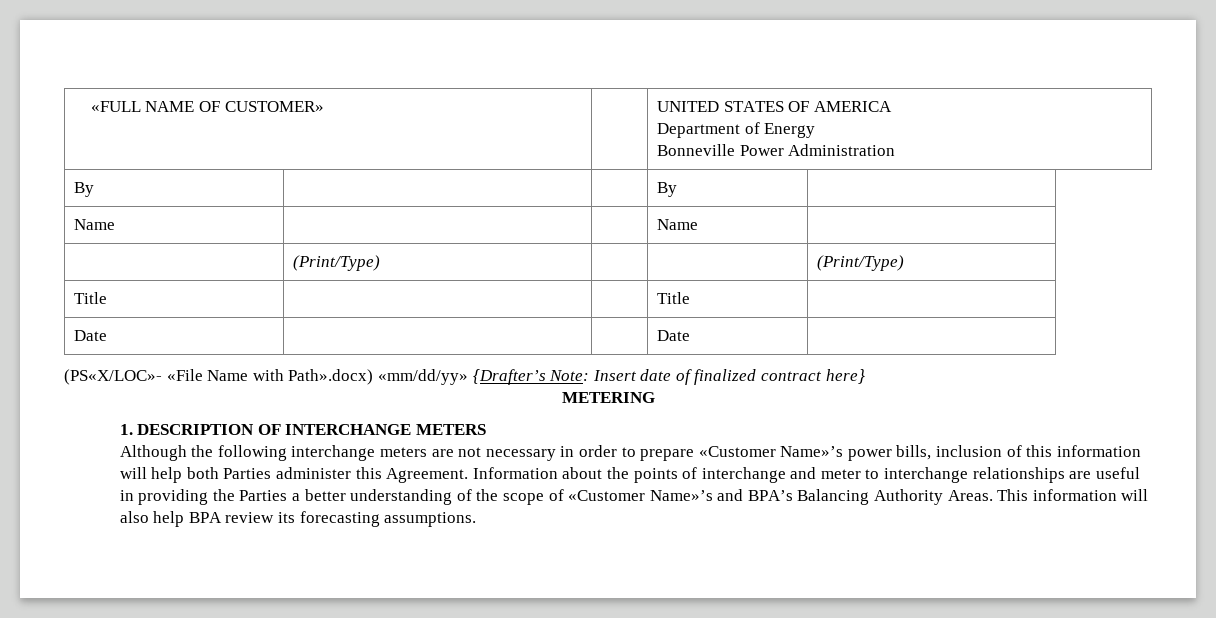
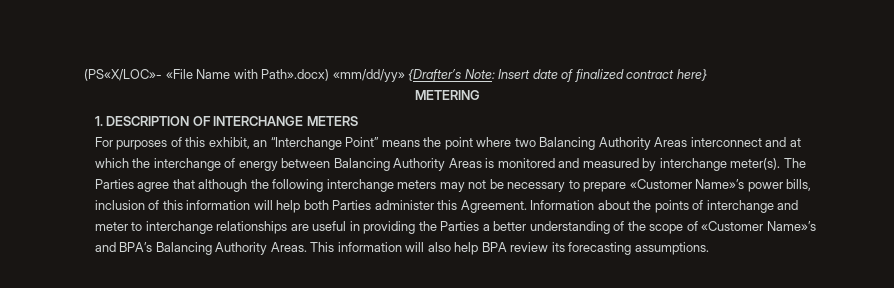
- «FULL NAME OF CUSTOMER» | | UNITED STATES OF AMERICA
- Department of Energy
- Bonneville Power Administration
- By | | | By |
- Name | | | Name |
- | (Print/Type) | | | (Print/Type)
- Title | | | Title |
- Date | | | Date |
- Although the following interchange meters are not necessary in order to prepare «Customer Name»’s power bills, inclusion of this information will help both Parties administer this Agreement.
+ For purposes of this exhibit, an “Interchange Point” means the point where two Balancing Authority Areas interconnect and at which the interchange of energy between Balancing Authority Areas is monitored and measured by interchange meter(s). The Parties agree that although the following interchange meters may not be necessary to prepare «Customer Name»’s power bills, inclusion of this information will help both Parties administer this Agreement.

